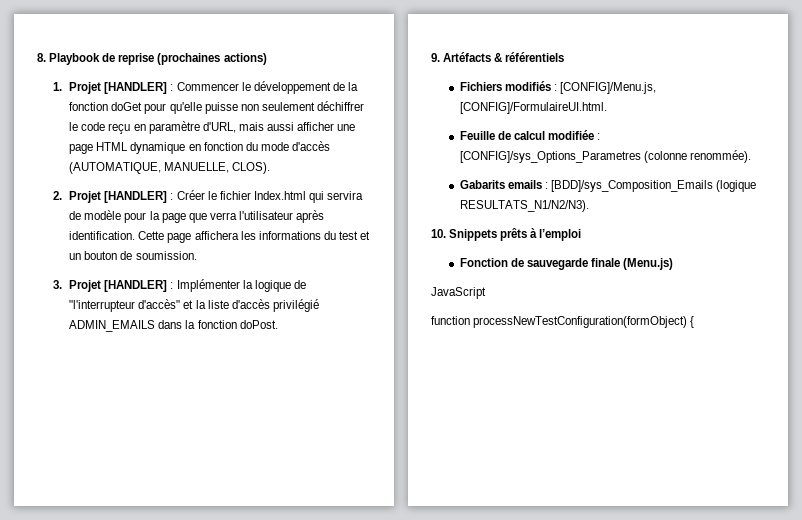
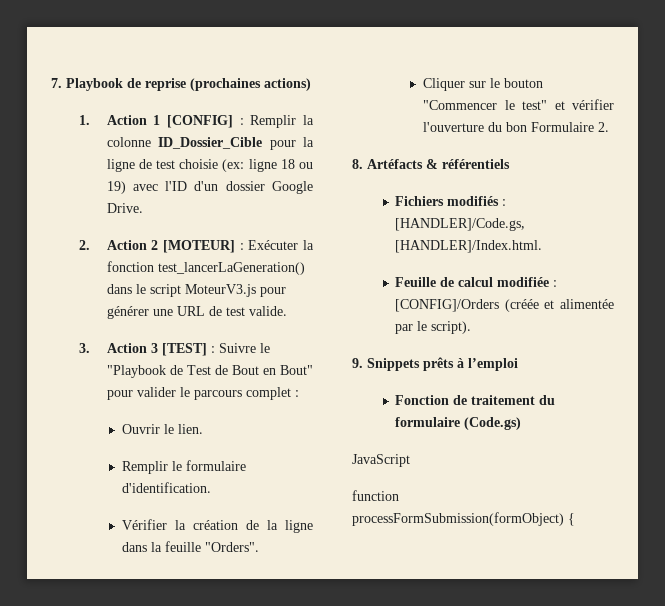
- 8. Playbook de reprise (prochaines actions)
+ 7. Playbook de reprise (prochaines actions)
- 1. Projet [HANDLER] : Commencer le développement de la fonction doGet pour qu'elle puisse non seulement déchiffrer le code reçu en paramètre d'URL, mais aussi afficher une page HTML dynamique en fonction du mode d'accès (AUTOMATIQUE, MANUELLE, CLOS).
- 2. Projet [HANDLER] : Créer le fichier Index.html qui servira de modèle pour la page que verra l'utilisateur après identification. Cette page affichera les informations du test et un bouton de soumission.
- 3. Projet [HANDLER] : Implémenter la logique de "l'interrupteur d'accès" et la liste d'accès privilégié ADMIN_EMAILS dans la fonction doPost.
- 9. Artéfacts & référentiels
+ 1. Action 1 [CONFIG] : Remplir la colonne ID_Dossier_Cible pour la ligne de test choisie (ex: ligne 18 ou 19) avec l'ID d'un dossier Google Drive.
+ 2. Action 2 [MOTEUR] : Exécuter la fonction test_lancerLaGeneration() dans le script MoteurV3.js pour générer une URL de test valide.
+ 3. Action 3 [TEST] : Suivre le "Playbook de Test de Bout en Bout" pour valider le parcours complet :
+ Ouvrir le lien.
+ Remplir le formulaire d'identification.
+ Vérifier la création de la ligne dans la feuille "Orders".
+ Cliquer sur le bouton "Commencer le test" et vérifier l'ouverture du bon Formulaire 2.
+ 8. Artéfacts & référentiels
- Fichiers modifiés : [CONFIG]/Menu.js, [CONFIG]/FormulaireUI.html.
+ Fichiers modifiés : [HANDLER]/Code.gs, [HANDLER]/Index.html.
- Feuille de calcul modifiée : [CONFIG]/sys_Options_Parametres (colonne renommée).
- Gabarits emails : [BDD]/sys_Composition_Emails (logique RESULTATS_N1/N2/N3).
- 10. Snippets prêts à l’emploi
+ Feuille de calcul modifiée : [CONFIG]/Orders (créée et alimentée par le script).
+ 9. Snippets prêts à l’emploi
- Fonction de sauvegarde finale (Menu.js)
+ Fonction de traitement du formulaire (Code.gs)
- function processNewTestConfiguration(formObject) {
+ function processFormSubmission(formObject) {

